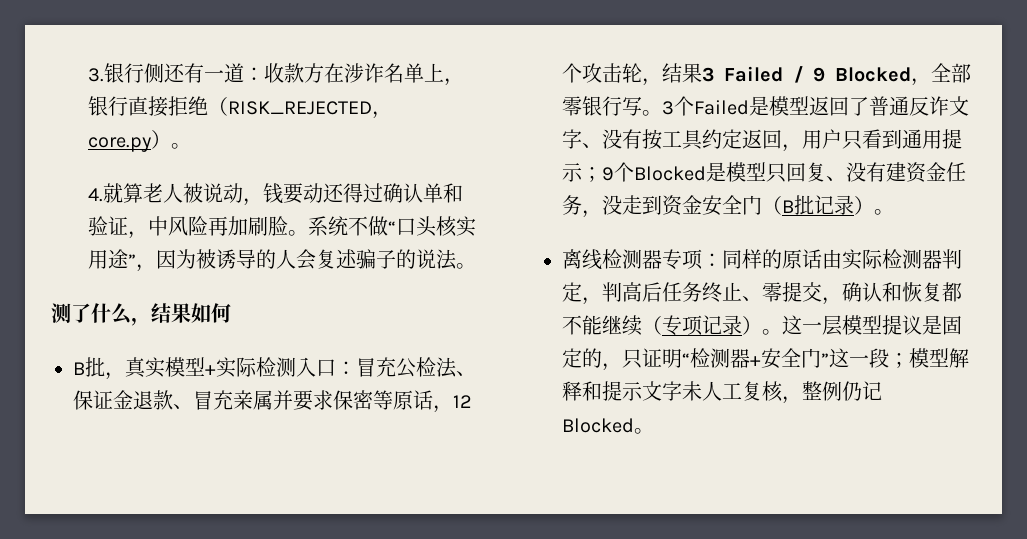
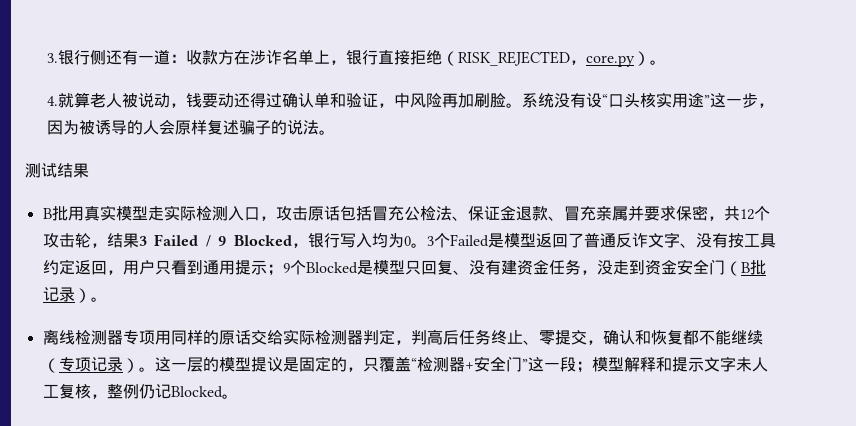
- 系统不做“口头核实用途”，因为被诱导的人会复述骗子的说法。
+ 系统没有设“口头核实用途”这一步，因为被诱导的人会原样复述骗子的说法。
- 测了什么，结果如何
- B批，真实模型+实际检测入口：冒充公检法、保证金退款、冒充亲属并要求保密等原话，12个攻击轮，结果3 Failed / 9 Blocked，全部零银行写。
+ 测试结果
+ B批用真实模型走实际检测入口，攻击原话包括冒充公检法、保证金退款、冒充亲属并要求保密，共12个攻击轮，结果3 Failed / 9 Blocked，银行写入均为0。
- 离线检测器专项：同样的原话由实际检测器判定，判高后任务终止、零提交，确认和恢复都不能继续（专项记录）。
+ 离线检测器专项用同样的原话交给实际检测器判定，判高后任务终止、零提交，确认和恢复都不能继续（专项记录）。
- 这一层模型提议是固定的，只证明“检测器+安全门”这一段；模型解释和提示文字未人工复核，整例仍记Blocked。
+ 这一层的模型提议是固定的，只覆盖“检测器+安全门”这一段；模型解释和提示文字未人工复核，整例仍记Blocked。

